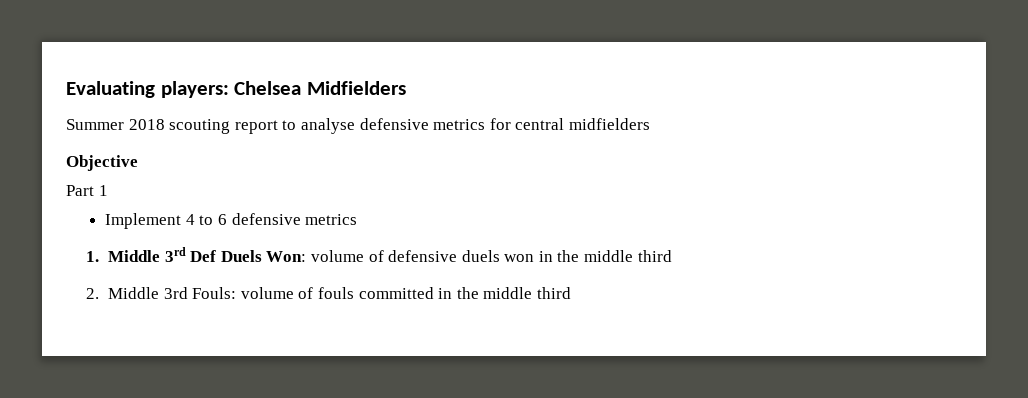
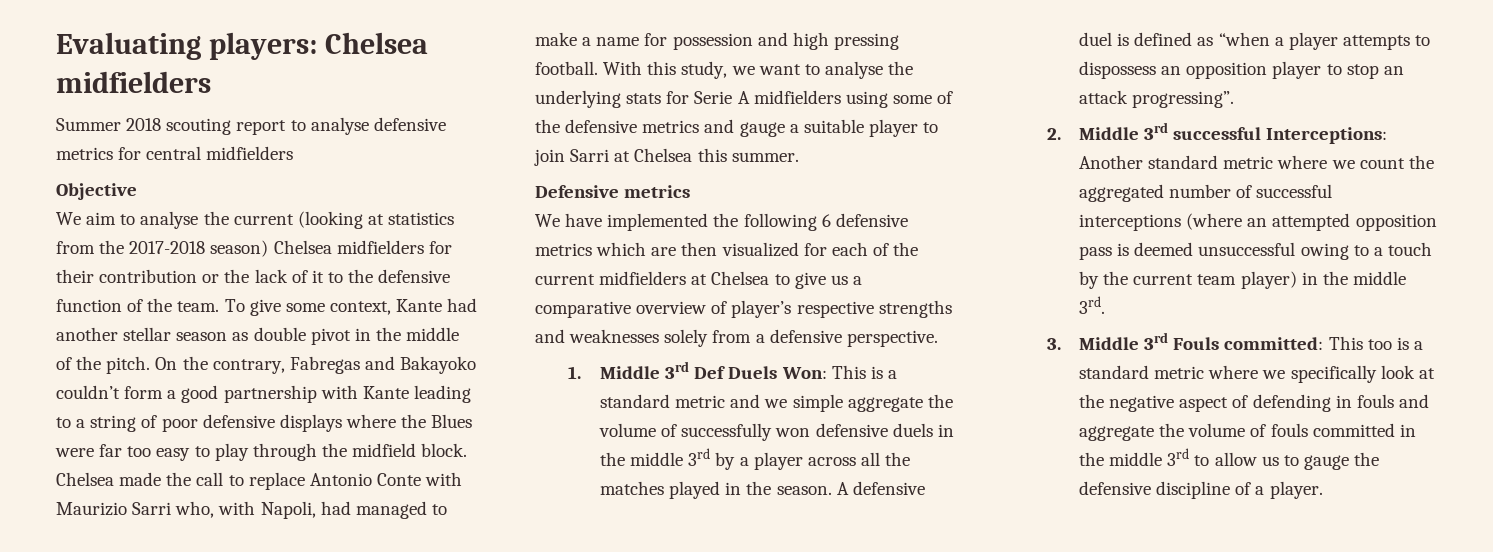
- Evaluating players: Chelsea Midfielders
+ Evaluating players: Chelsea midfielders
- Part 1
- Implement 4 to 6 defensive metrics
+ We aim to analyse the current (looking at statistics from the 2017-2018 season) Chelsea midfielders for their contribution or the lack of it to the defensive function of the team. To give some context, Kante had another stellar season as double pivot in the middle of the pitch. On the contrary, Fabregas and Bakayoko couldn’t form a good partnership with Kante leading to a string of poor defensive displays where the Blues were far too easy to play through the midfield block. Chelsea made the call to replace Antonio Conte with Maurizio Sarri who, with Napoli, had managed to make a name for possession and high pressing football. With this study, we want to analyse the underlying stats for Serie A midfielders using some of the defensive metrics and gauge a suitable player to join Sarri at Chelsea this summer.
+ Defensive metrics
+ We have implemented the following 6 defensive metrics which are then visualized for each of the current midfielders at Chelsea to give us a comparative overview of player’s respective strengths and weaknesses solely from a defensive perspective.
- 1. Middle 3rd Def Duels Won: volume of defensive duels won in the middle third
- 2. Middle 3rd Fouls: volume of fouls committed in the middle third
+ 1. Middle 3rd Def Duels Won: This is a standard metric and we simple aggregate the volume of successfully won defensive duels in the middle 3rd by a player across all the matches played in the season. A defensive duel is defined as “when a player attempts to dispossess an opposition player to stop an attack progressing”.
+ 2. Middle 3rd successful Interceptions: Another standard metric where we count the aggregated number of successful interceptions (where an attempted opposition pass is deemed unsuccessful owing to a touch by the current team player) in the middle 3rd.
+ 3. Middle 3rd Fouls committed: This too is a standard metric where we specifically look at the negative aspect of defending in fouls and aggregate the volume of fouls committed in the middle 3rd to allow us to gauge the defensive discipline of a player.

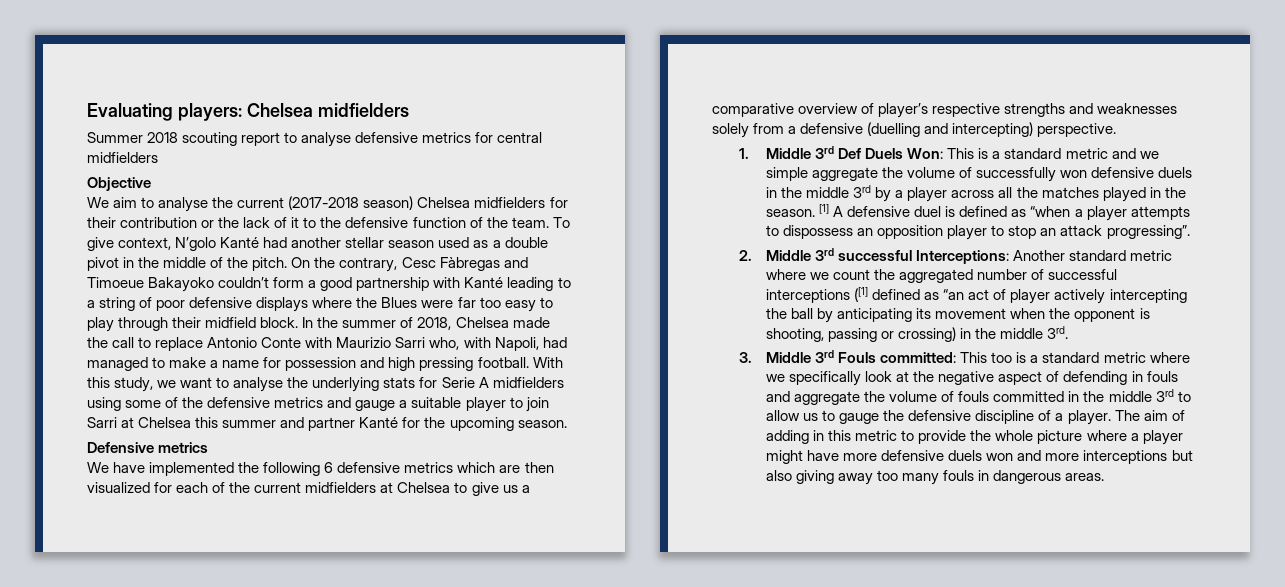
- We aim to analyse the current (looking at statistics from the 2017-2018 season) Chelsea midfielders for their contribution or the lack of it to the defensive function of the team.
+ We aim to analyse the current (2017-2018 season) Chelsea midfielders for their contribution or the lack of it to the defensive function of the team.
- To give some context, Kante had another stellar season as double pivot in the middle of the pitch.
+ To give context, N’golo Kanté had another stellar season used as a double pivot in the middle of the pitch.
- On the contrary, Fabregas and Bakayoko couldn’t form a good partnership with Kante leading to a string of poor defensive displays where the Blues were far too easy to play through the midfield block.
+ On the contrary, Cesc Fàbregas and Timoeue Bakayoko couldn’t form a good partnership with Kanté leading to a string of poor defensive displays where the Blues were far too easy to play through their midfield block.
- Chelsea made the call to replace Antonio Conte with Maurizio Sarri who, with Napoli, had managed to make a name for possession and high pressing football.
+ In the summer of 2018, Chelsea made the call to replace Antonio Conte with Maurizio Sarri who, with Napoli, had managed to make a name for possession and high pressing football.
- With this study, we want to analyse the underlying stats for Serie A midfielders using some of the defensive metrics and gauge a suitable player to join Sarri at Chelsea this summer.
+ With this study, we want to analyse the underlying stats for Serie A midfielders using some of the defensive metrics and gauge a suitable player to join Sarri at Chelsea this summer and partner Kanté for the upcoming season.
- We have implemented the following 6 defensive metrics which are then visualized for each of the current midfielders at Chelsea to give us a comparative overview of player’s respective strengths and weaknesses solely from a defensive perspective.
+ We have implemented the following 6 defensive metrics which are then visualized for each of the current midfielders at Chelsea to give us a comparative overview of player’s respective strengths and weaknesses solely from a defensive (duelling and intercepting) perspective.
- A defensive duel is defined as “when a player attempts to dispossess an opposition player to stop an attack progressing”.
+ [1] A defensive duel is defined as “when a player attempts to dispossess an opposition player to stop an attack progressing”.
- 2. Middle 3rd successful Interceptions: Another standard metric where we count the aggregated number of successful interceptions (where an attempted opposition pass is deemed unsuccessful owing to a touch by the current team player) in the middle 3rd.
+ 2. Middle 3rd successful Interceptions: Another standard metric where we count the aggregated number of successful interceptions ([1] defined as “an act of player actively intercepting the ball by anticipating its movement when the opponent is shooting, passing or crossing) in the middle 3rd.
+ The aim of adding in this metric to provide the whole picture where a player might have more defensive duels won and more interceptions but also giving away too many fouls in dangerous areas.

